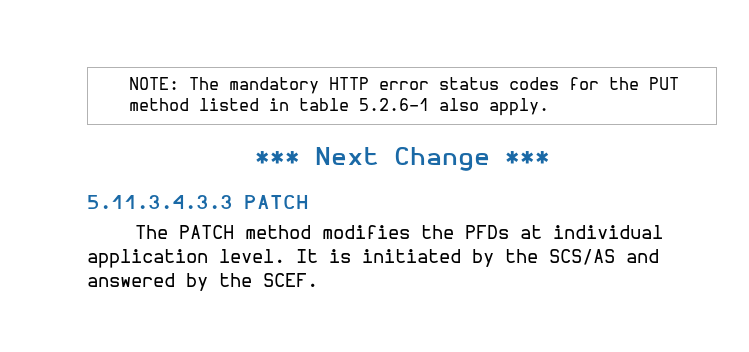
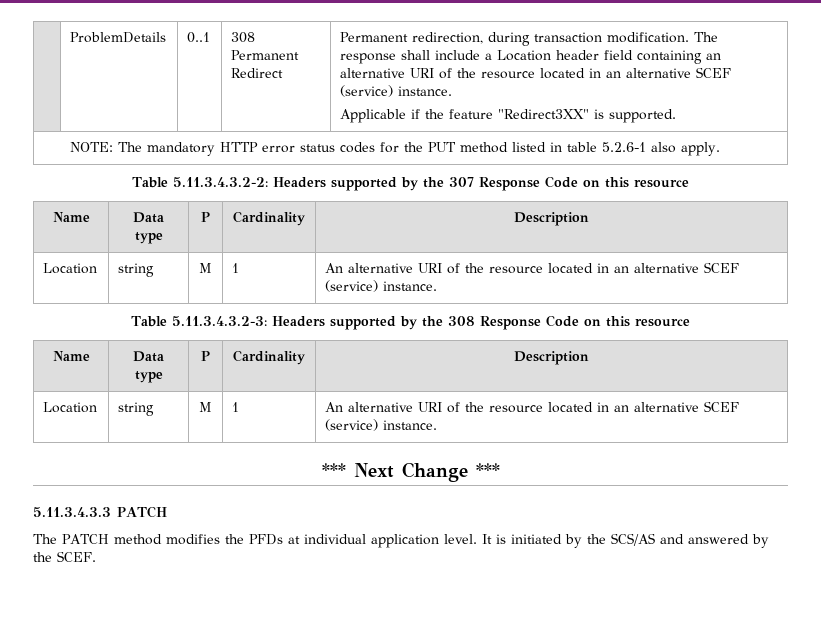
+ | ProblemDetails | 0..1 | 308 Permanent Redirect | Permanent redirection, during transaction modification. The response shall include a Location header field containing an alternative URI of the resource located in an alternative SCEF (service) instance.
+ Applicable if the feature "Redirect3XX" is supported.
+ Table 5.11.3.4.3.2-2: Headers supported by the 307 Response Code on this resource
+ Name | Data type | P | Cardinality | Description
+ Location | string | M | 1 | An alternative URI of the resource located in an alternative SCEF (service) instance.
+ Table 5.11.3.4.3.2-3: Headers supported by the 308 Response Code on this resource
+ Name | Data type | P | Cardinality | Description
+ Location | string | M | 1 | An alternative URI of the resource located in an alternative SCEF (service) instance.

